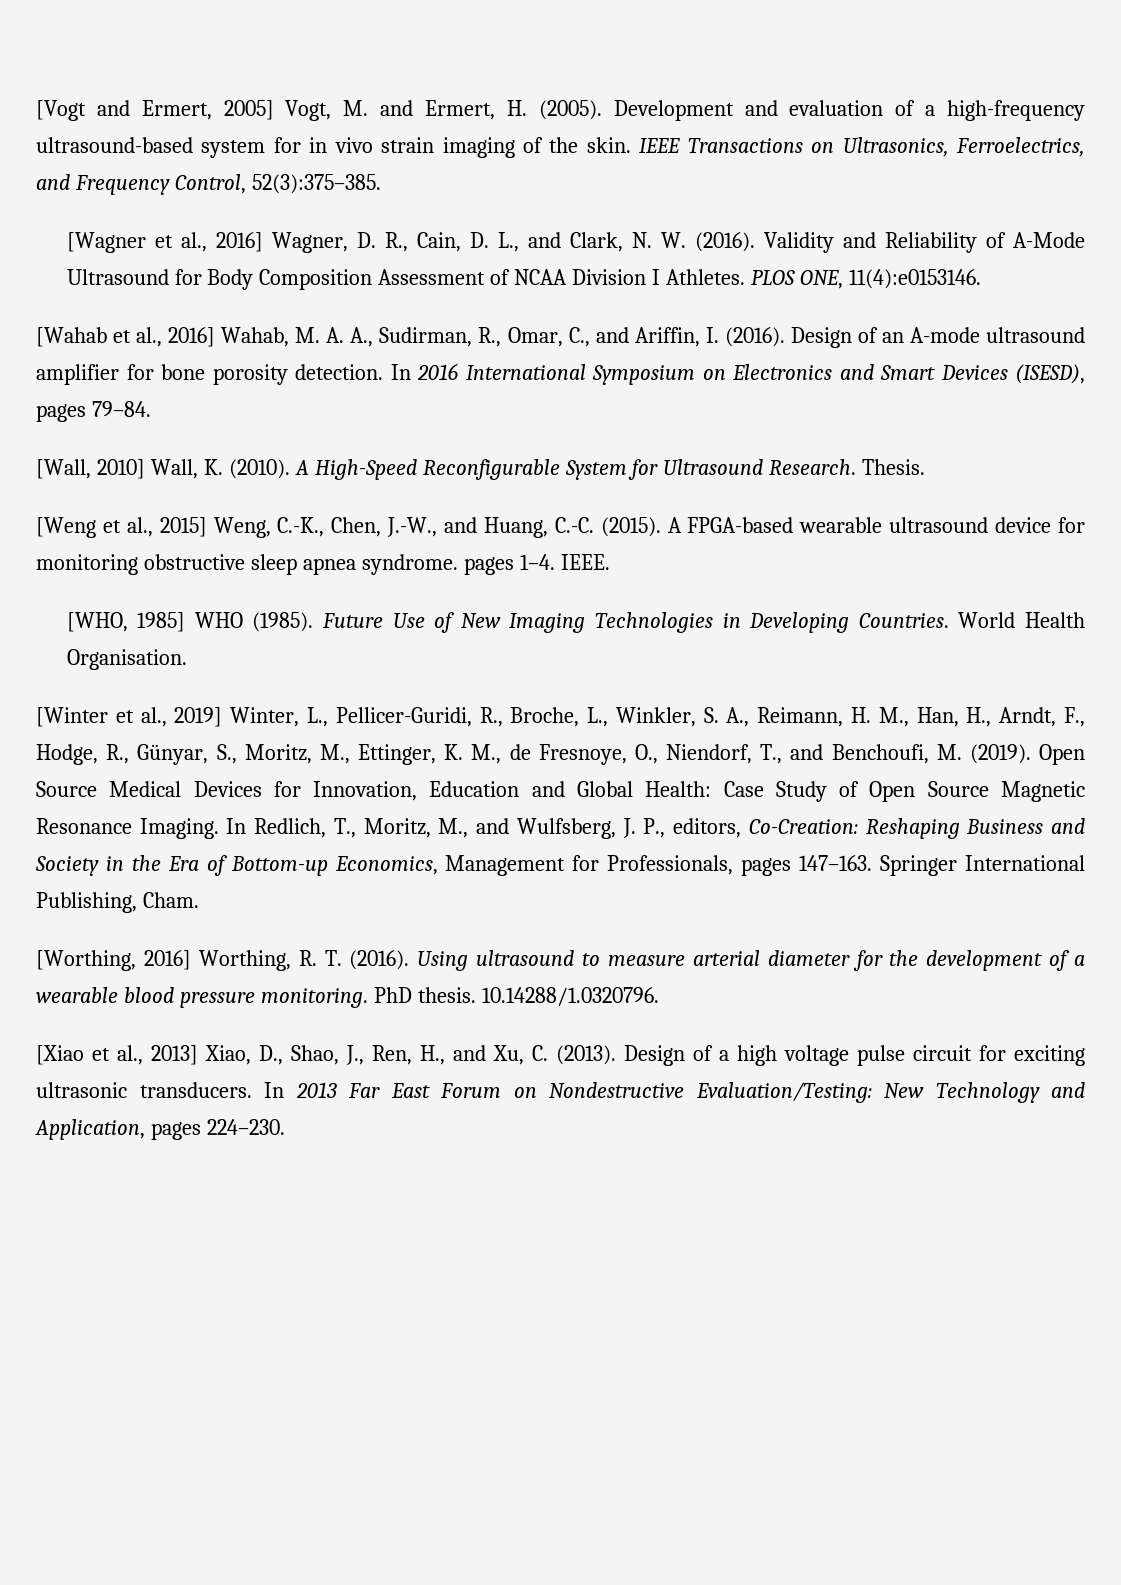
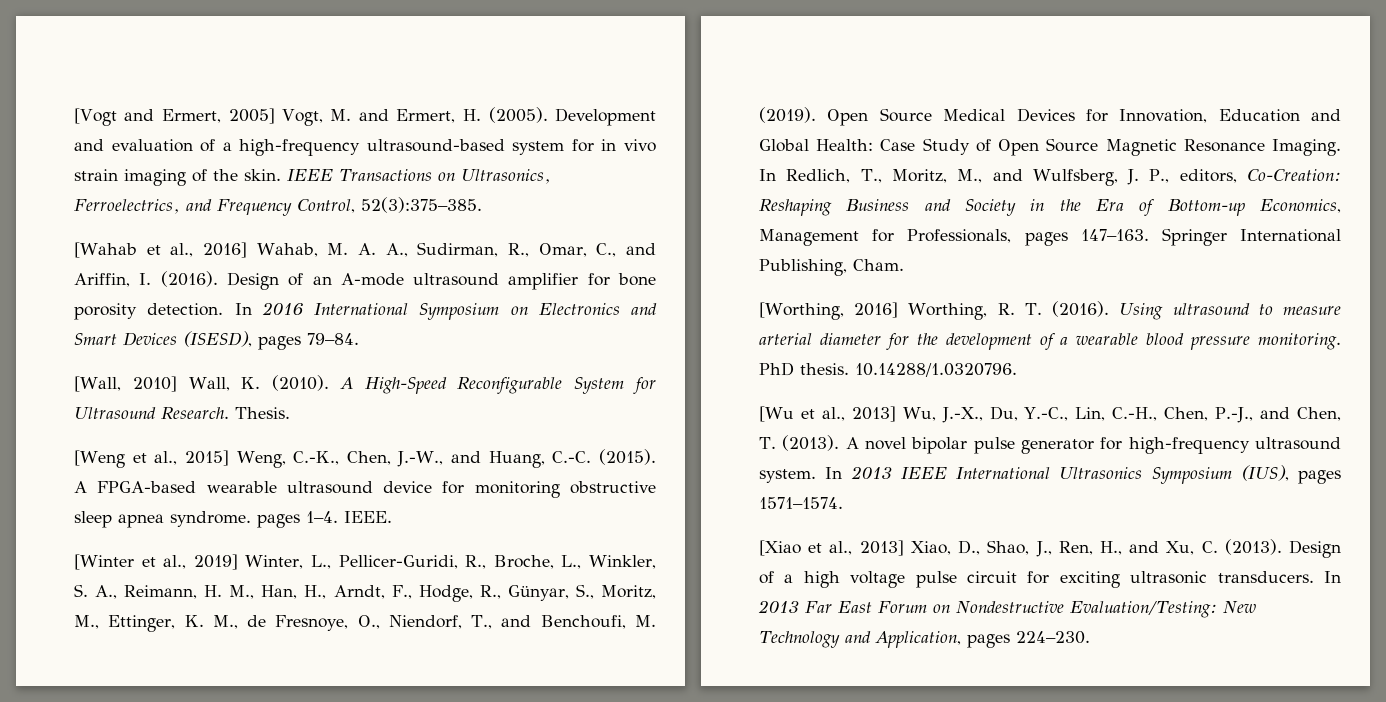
- [Wagner et al., 2016] Wagner, D. R., Cain, D. L., and Clark, N. W. (2016). Validity and Reliability of A-Mode Ultrasound for Body Composition Assessment of NCAA Division I Athletes. PLOS ONE, 11(4):e0153146.
- [WHO, 1985] WHO (1985). Future Use of New Imaging Technologies in Developing Countries. World Health Organisation.
+ [Wu et al., 2013] Wu, J.-X., Du, Y.-C., Lin, C.-H., Chen, P.-J., and Chen, T. (2013). A novel bipolar pulse generator for high-frequency ultrasound system. In 2013 IEEE International Ultrasonics Symposium (IUS), pages 1571–1574.

